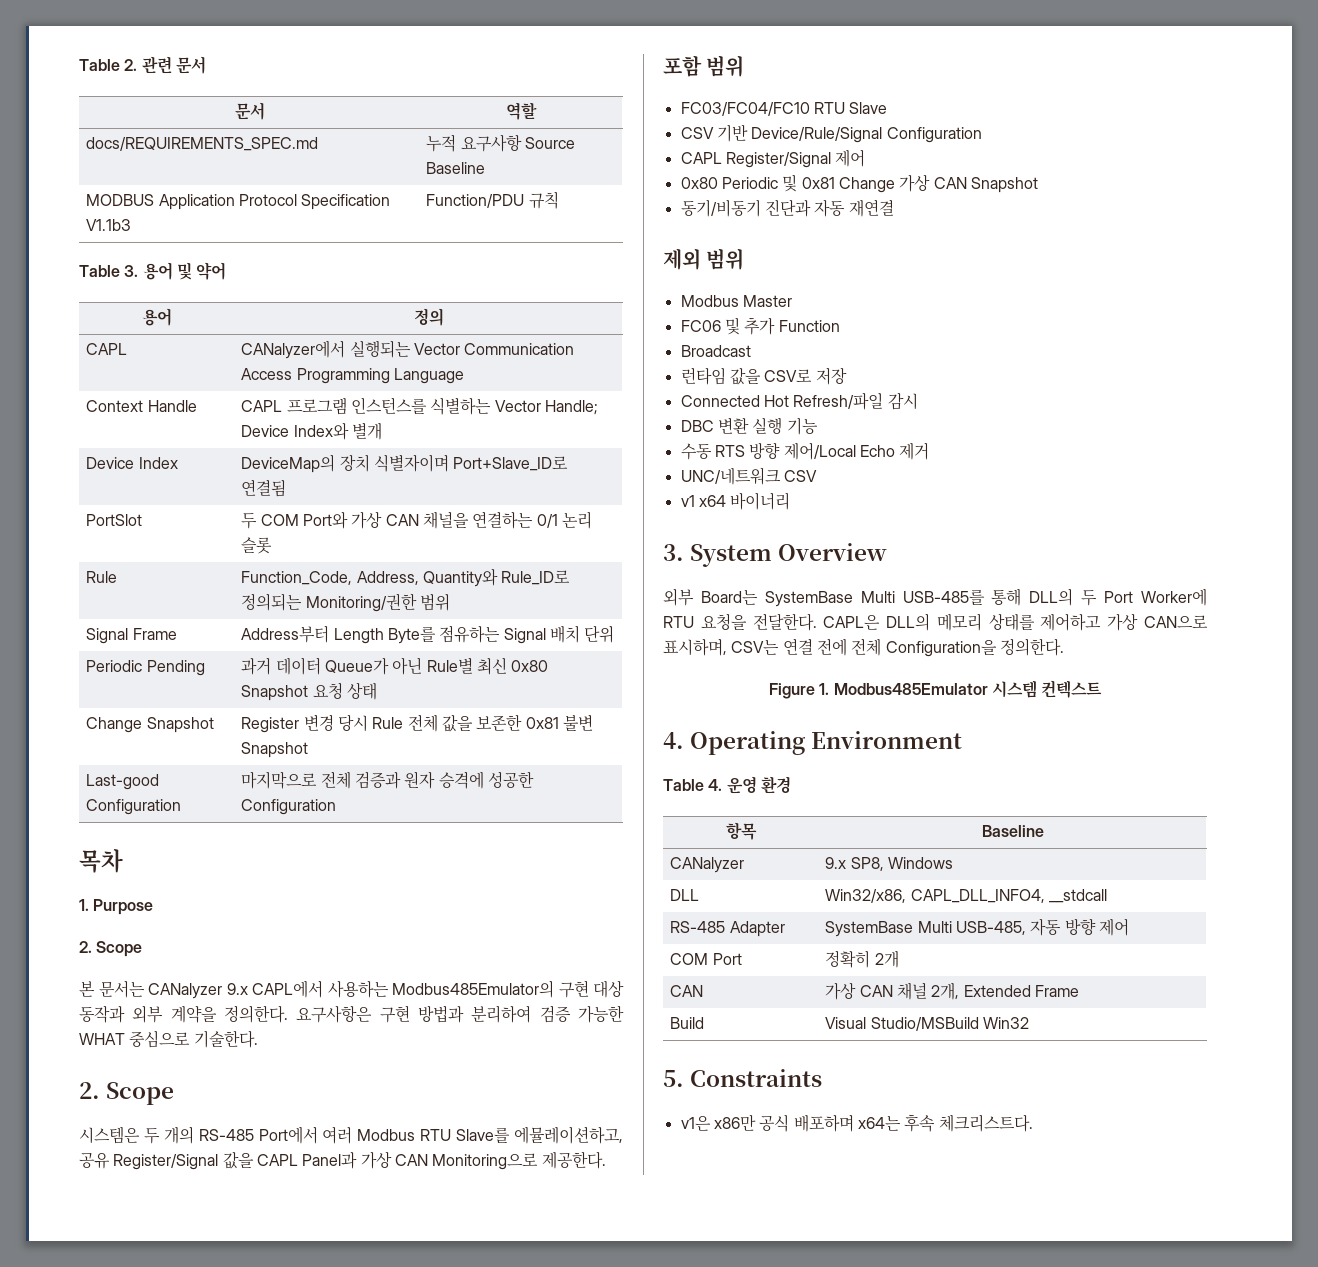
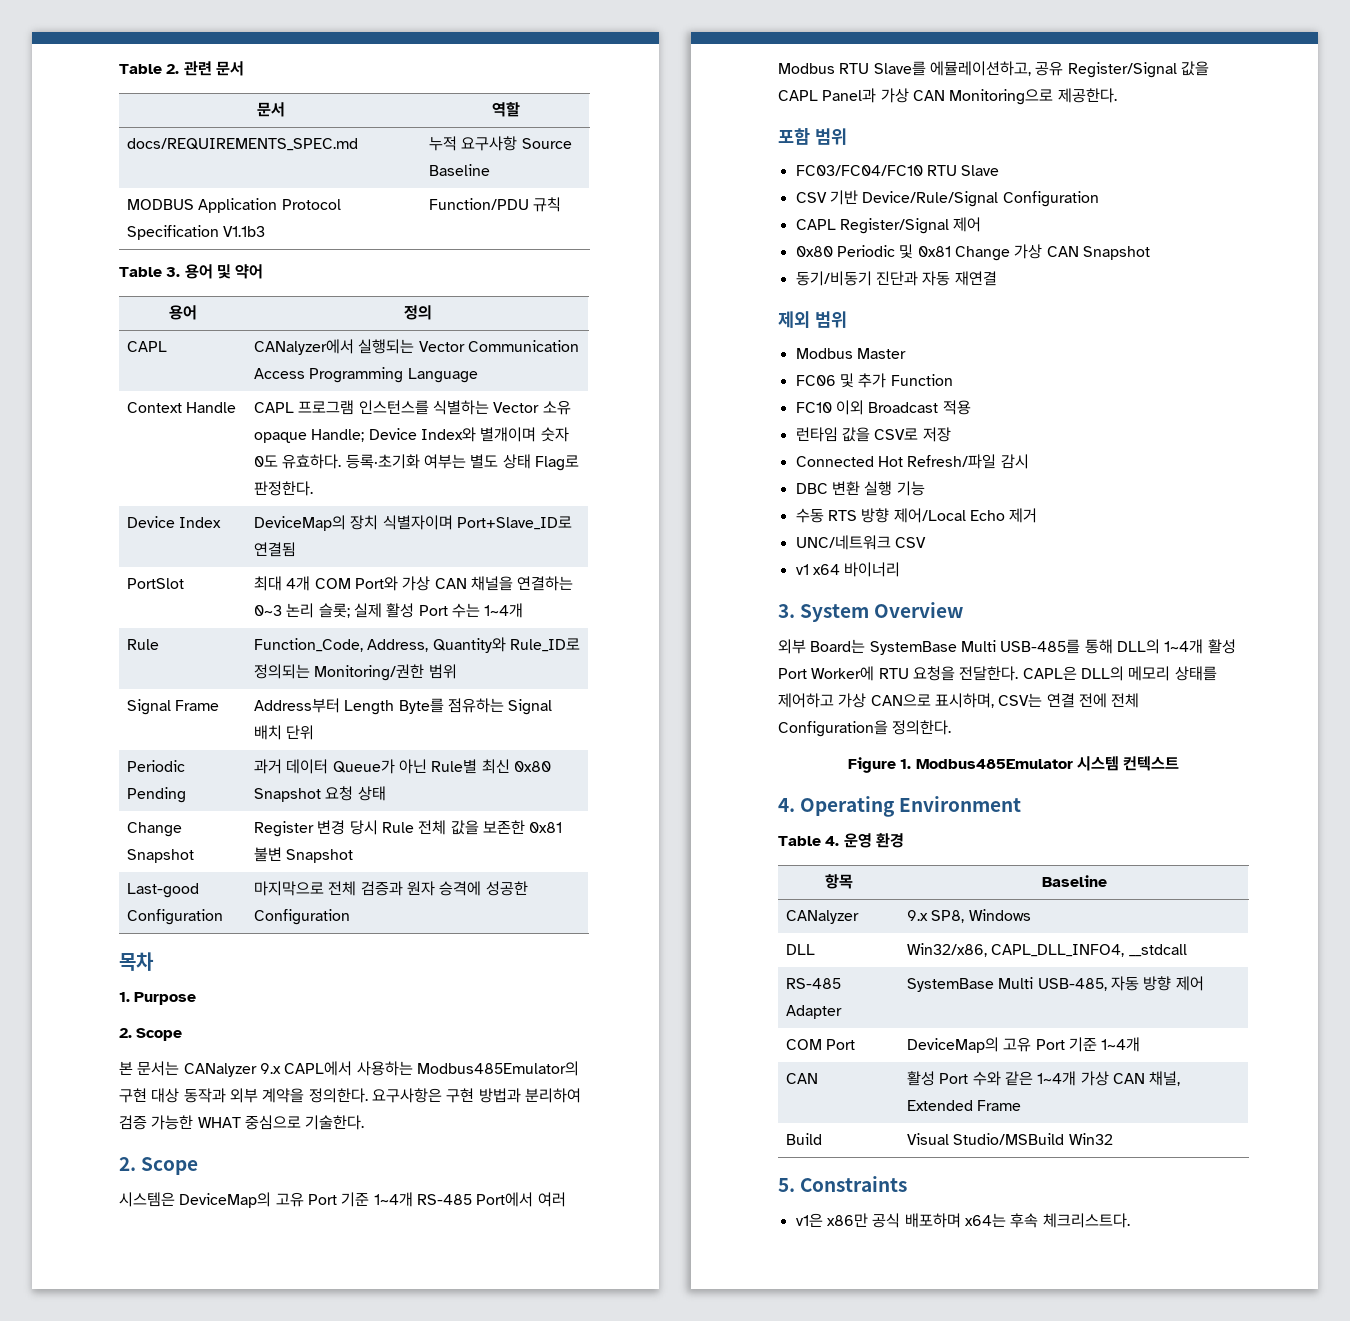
- Context Handle | CAPL 프로그램 인스턴스를 식별하는 Vector Handle; Device Index와 별개
+ Context Handle | CAPL 프로그램 인스턴스를 식별하는 Vector 소유 opaque Handle; Device Index와 별개이며 숫자 0도 유효하다. 등록·초기화 여부는 별도 상태 Flag로 판정한다.
- PortSlot | 두 COM Port와 가상 CAN 채널을 연결하는 0/1 논리 슬롯
+ PortSlot | 최대 4개 COM Port와 가상 CAN 채널을 연결하는 0~3 논리 슬롯; 실제 활성 Port 수는 1~4개
- 시스템은 두 개의 RS-485 Port에서 여러 Modbus RTU Slave를 에뮬레이션하고, 공유 Register/Signal 값을 CAPL Panel과 가상 CAN Monitoring으로 제공한다.
+ 시스템은 DeviceMap의 고유 Port 기준 1~4개 RS-485 Port에서 여러 Modbus RTU Slave를 에뮬레이션하고, 공유 Register/Signal 값을 CAPL Panel과 가상 CAN Monitoring으로 제공한다.
- Broadcast
+ FC10 이외 Broadcast 적용
- 외부 Board는 SystemBase Multi USB-485를 통해 DLL의 두 Port Worker에 RTU 요청을 전달한다.
+ 외부 Board는 SystemBase Multi USB-485를 통해 DLL의 1~4개 활성 Port Worker에 RTU 요청을 전달한다.
- COM Port | 정확히 2개
- CAN | 가상 CAN 채널 2개, Extended Frame
+ COM Port | DeviceMap의 고유 Port 기준 1~4개
+ CAN | 활성 Port 수와 같은 1~4개 가상 CAN 채널, Extended Frame

